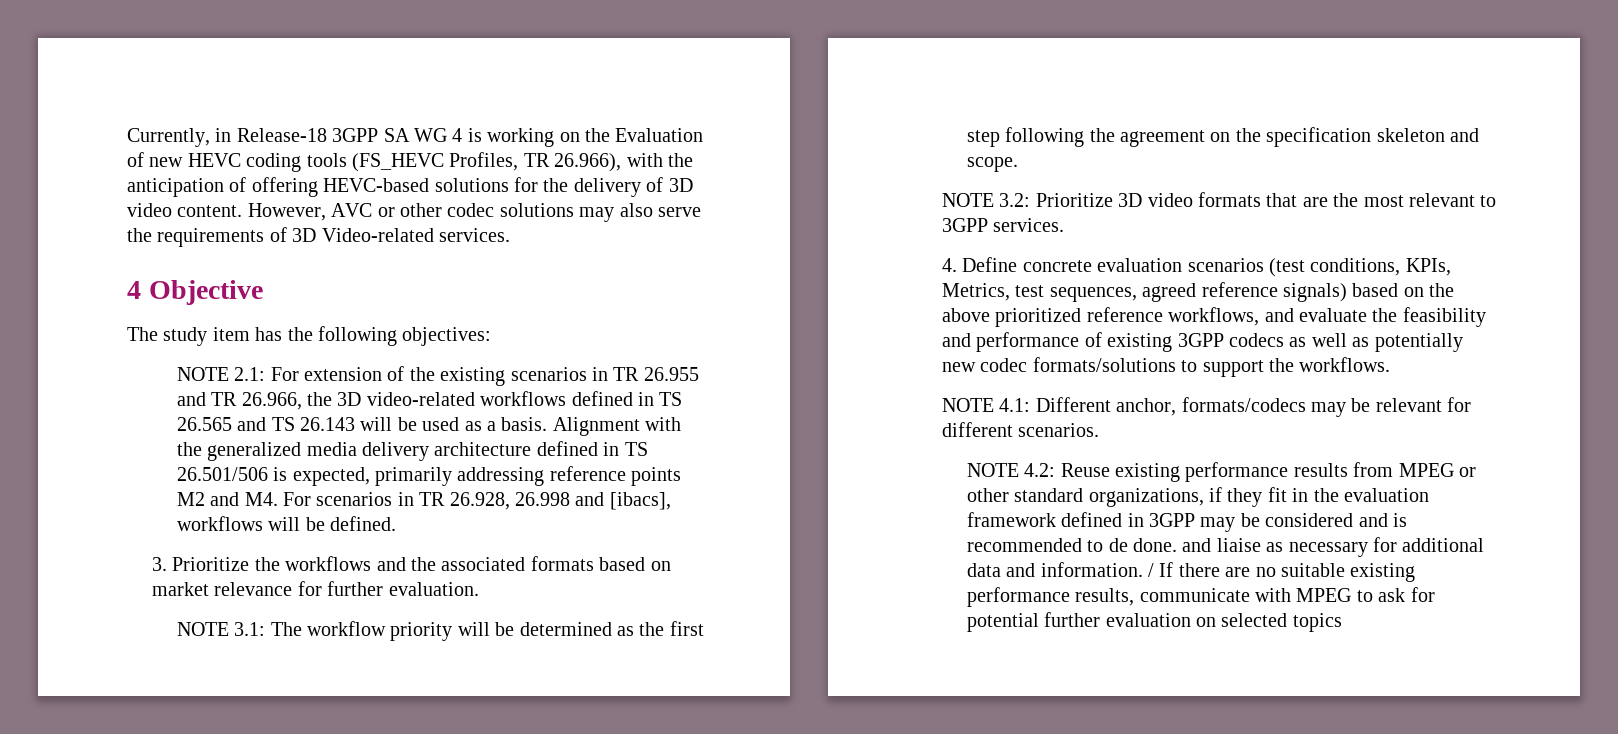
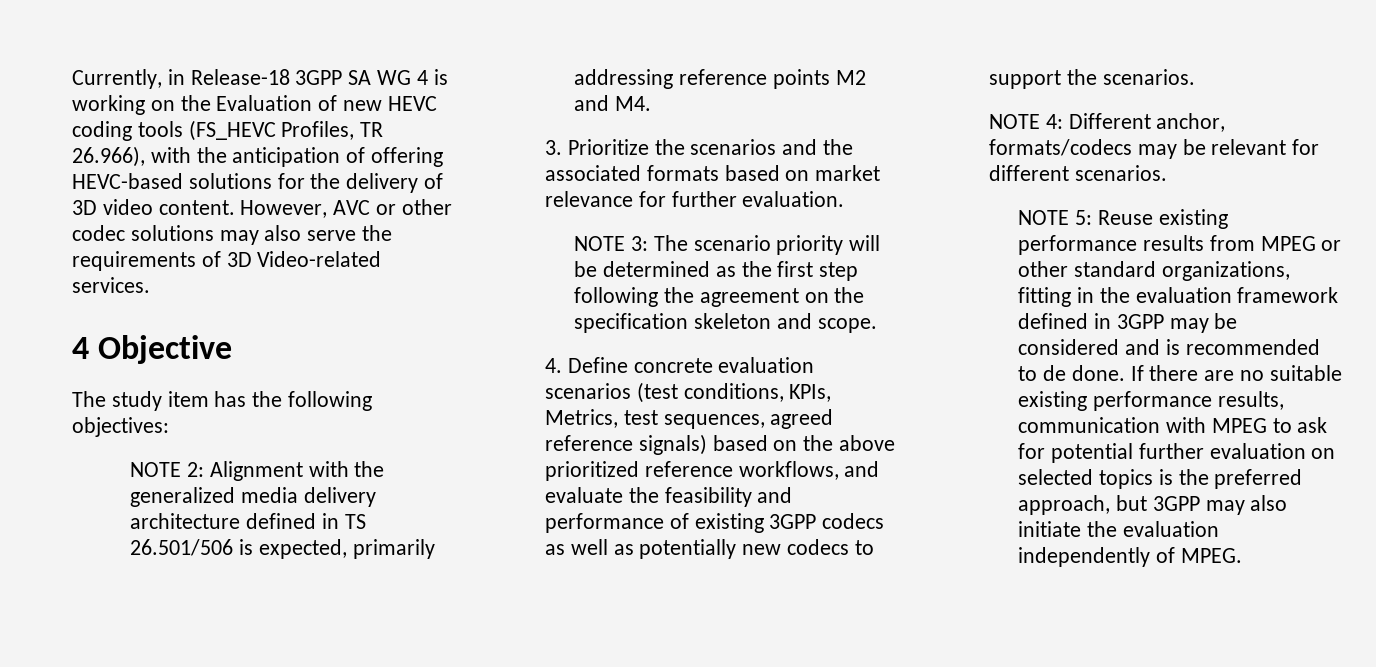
- NOTE 2.1: For extension of the existing scenarios in TR 26.955 and TR 26.966, the 3D video-related workflows defined in TS 26.565 and TS 26.143 will be used as a basis. Alignment with the generalized media delivery architecture defined in TS 26.501/506 is expected, primarily addressing reference points M2 and M4. For scenarios in TR 26.928, 26.998 and [ibacs], workflows will be defined.
+ NOTE 2: Alignment with the generalized media delivery architecture defined in TS 26.501/506 is expected, primarily addressing reference points M2 and M4.
- 3. Prioritize the workflows and the associated formats based on market relevance for further evaluation.
+ 3. Prioritize the scenarios and the associated formats based on market relevance for further evaluation.
- NOTE 3.1: The workflow priority will be determined as the first step following the agreement on the specification skeleton and scope.
+ NOTE 3: The scenario priority will be determined as the first step following the agreement on the specification skeleton and scope.
- NOTE 3.2: Prioritize 3D video formats that are the most relevant to 3GPP services.
- 4. Define concrete evaluation scenarios (test conditions, KPIs, Metrics, test sequences, agreed reference signals) based on the above prioritized reference workflows, and evaluate the feasibility and performance of existing 3GPP codecs as well as potentially new codec formats/solutions to support the workflows.
- NOTE 4.1: Different anchor, formats/codecs may be relevant for different scenarios.
+ 4. Define concrete evaluation scenarios (test conditions, KPIs, Metrics, test sequences, agreed reference signals) based on the above prioritized reference workflows, and evaluate the feasibility and performance of existing 3GPP codecs as well as potentially new codecs to support the scenarios.
+ NOTE 4: Different anchor, formats/codecs may be relevant for different scenarios.
- NOTE 4.2: Reuse existing performance results from MPEG or other standard organizations, if they fit in the evaluation framework defined in 3GPP may be considered and is recommended to de done. and liaise as necessary for additional data and information. / If there are no suitable existing performance results, communicate with MPEG to ask for potential further evaluation on selected topics
+ NOTE 5: Reuse existing performance results from MPEG or other standard organizations, fitting in the evaluation framework defined in 3GPP may be considered and is recommended to de done. If there are no suitable existing performance results, communication with MPEG to ask for potential further evaluation on selected topics is the preferred approach, but 3GPP may also initiate the evaluation independently of MPEG.

